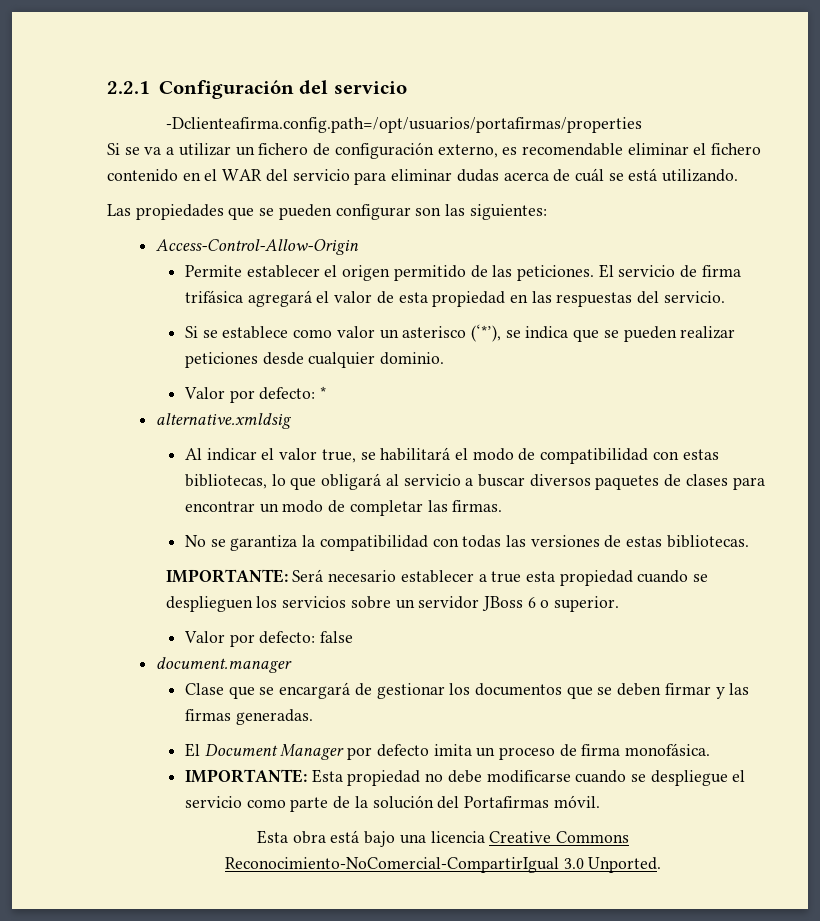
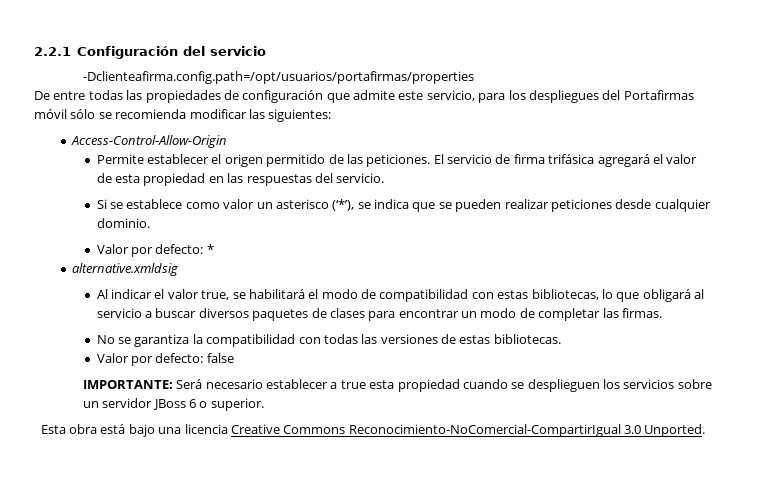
- Si se va a utilizar un fichero de configuración externo, es recomendable eliminar el fichero contenido en el WAR del servicio para eliminar dudas acerca de cuál se está utilizando.
- Las propiedades que se pueden configurar son las siguientes:
+ De entre todas las propiedades de configuración que admite este servicio, para los despliegues del Portafirmas móvil sólo se recomienda modificar las siguientes:
+ Valor por defecto: false
- Valor por defecto: false
- document.manager
- Clase que se encargará de gestionar los documentos que se deben firmar y las firmas generadas.
- El Document Manager por defecto imita un proceso de firma monofásica.
- IMPORTANTE: Esta propiedad no debe modificarse cuando se despliegue el servicio como parte de la solución del Portafirmas móvil.

